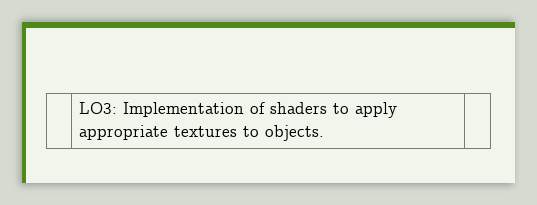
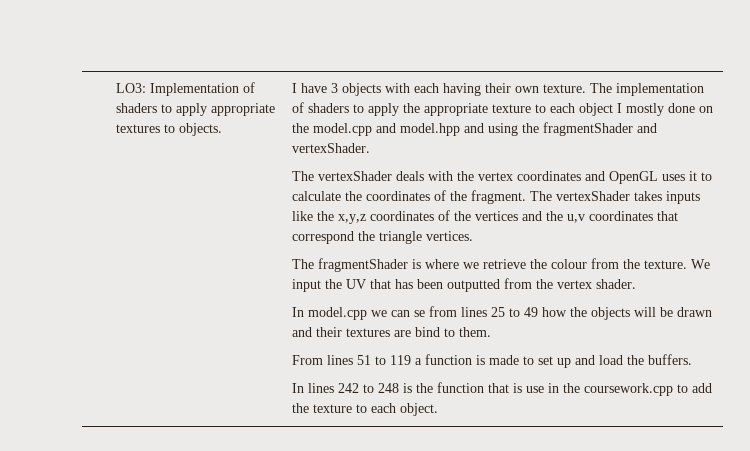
+ I have 3 objects with each having their own texture. The implementation of shaders to apply the appropriate texture to each object I mostly done on the model.cpp and model.hpp and using the fragmentShader and vertexShader.
+ The vertexShader deals with the vertex coordinates and OpenGL uses it to calculate the coordinates of the fragment. The vertexShader takes inputs like the x,y,z coordinates of the vertices and the u,v coordinates that correspond the triangle vertices.
+ The fragmentShader is where we retrieve the colour from the texture. We input the UV that has been outputted from the vertex shader.
+ In model.cpp we can se from lines 25 to 49 how the objects will be drawn and their textures are bind to them.
+ From lines 51 to 119 a function is made to set up and load the buffers.
+ In lines 242 to 248 is the function that is use in the coursework.cpp to add the texture to each object.

